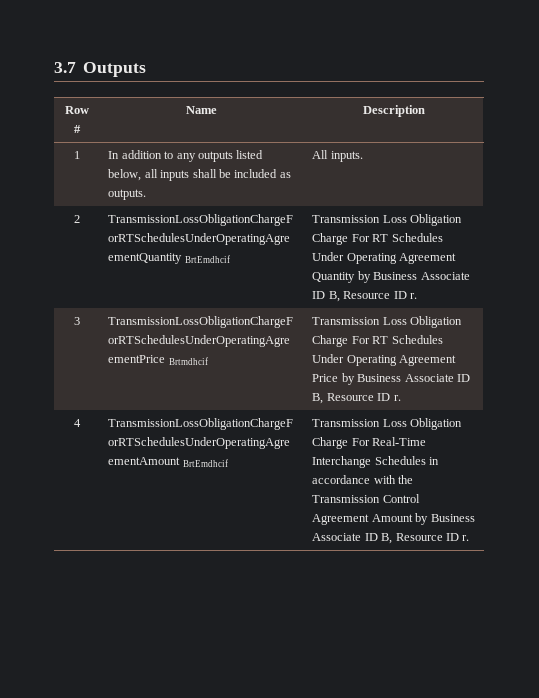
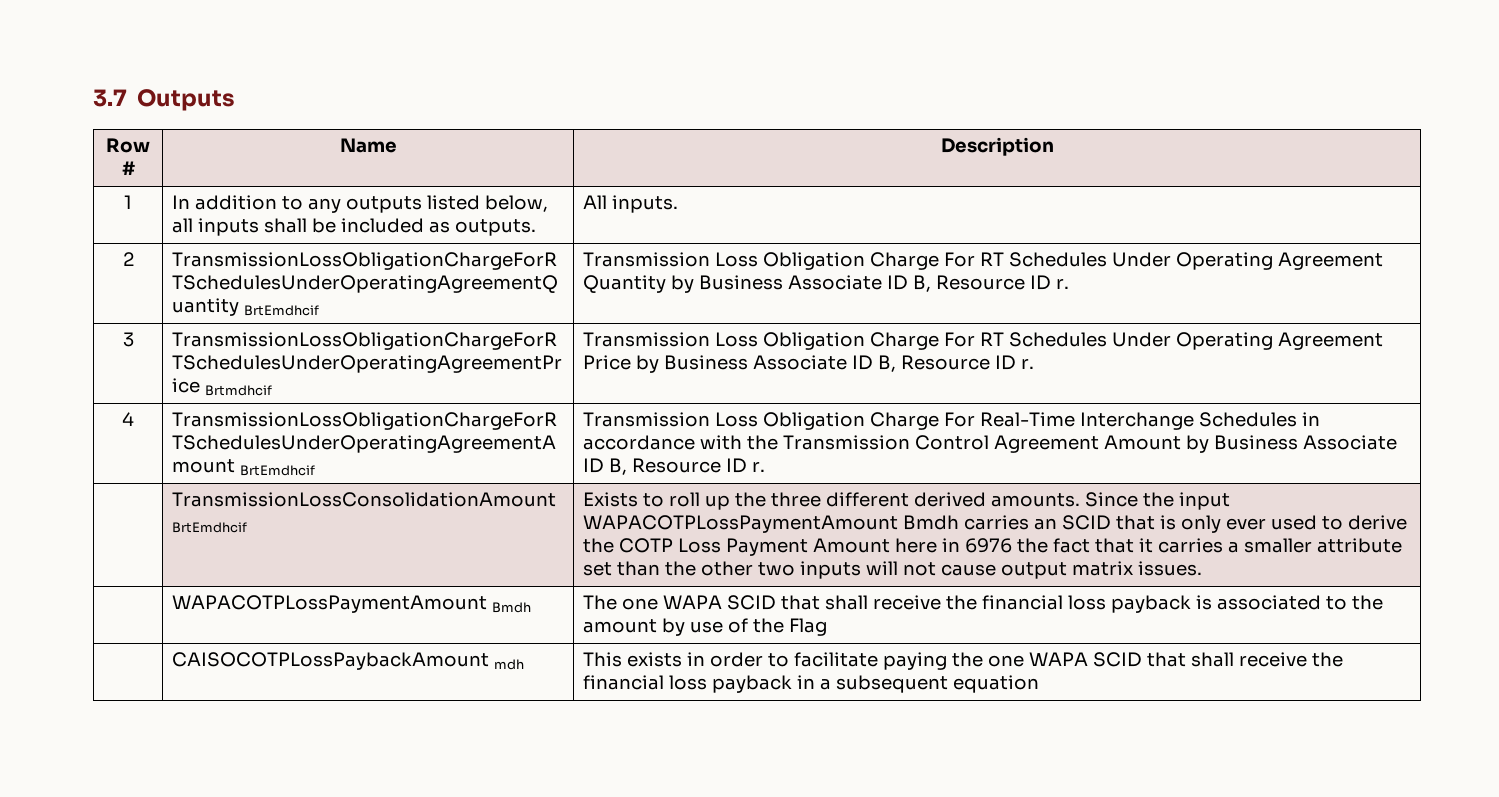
+ TransmissionLossConsolidationAmount BrtEmdhcif | Exists to roll up the three different derived amounts. Since the input WAPACOTPLossPaymentAmount Bmdh carries an SCID that is only ever used to derive the COTP Loss Payment Amount here in 6976 the fact that it carries a smaller attribute set than the other two inputs will not cause output matrix issues.
+ | WAPACOTPLossPaymentAmount Bmdh | The one WAPA SCID that shall receive the financial loss payback is associated to the amount by use of the Flag
+ | CAISOCOTPLossPaybackAmount mdh | This exists in order to facilitate paying the one WAPA SCID that shall receive the financial loss payback in a subsequent equation

